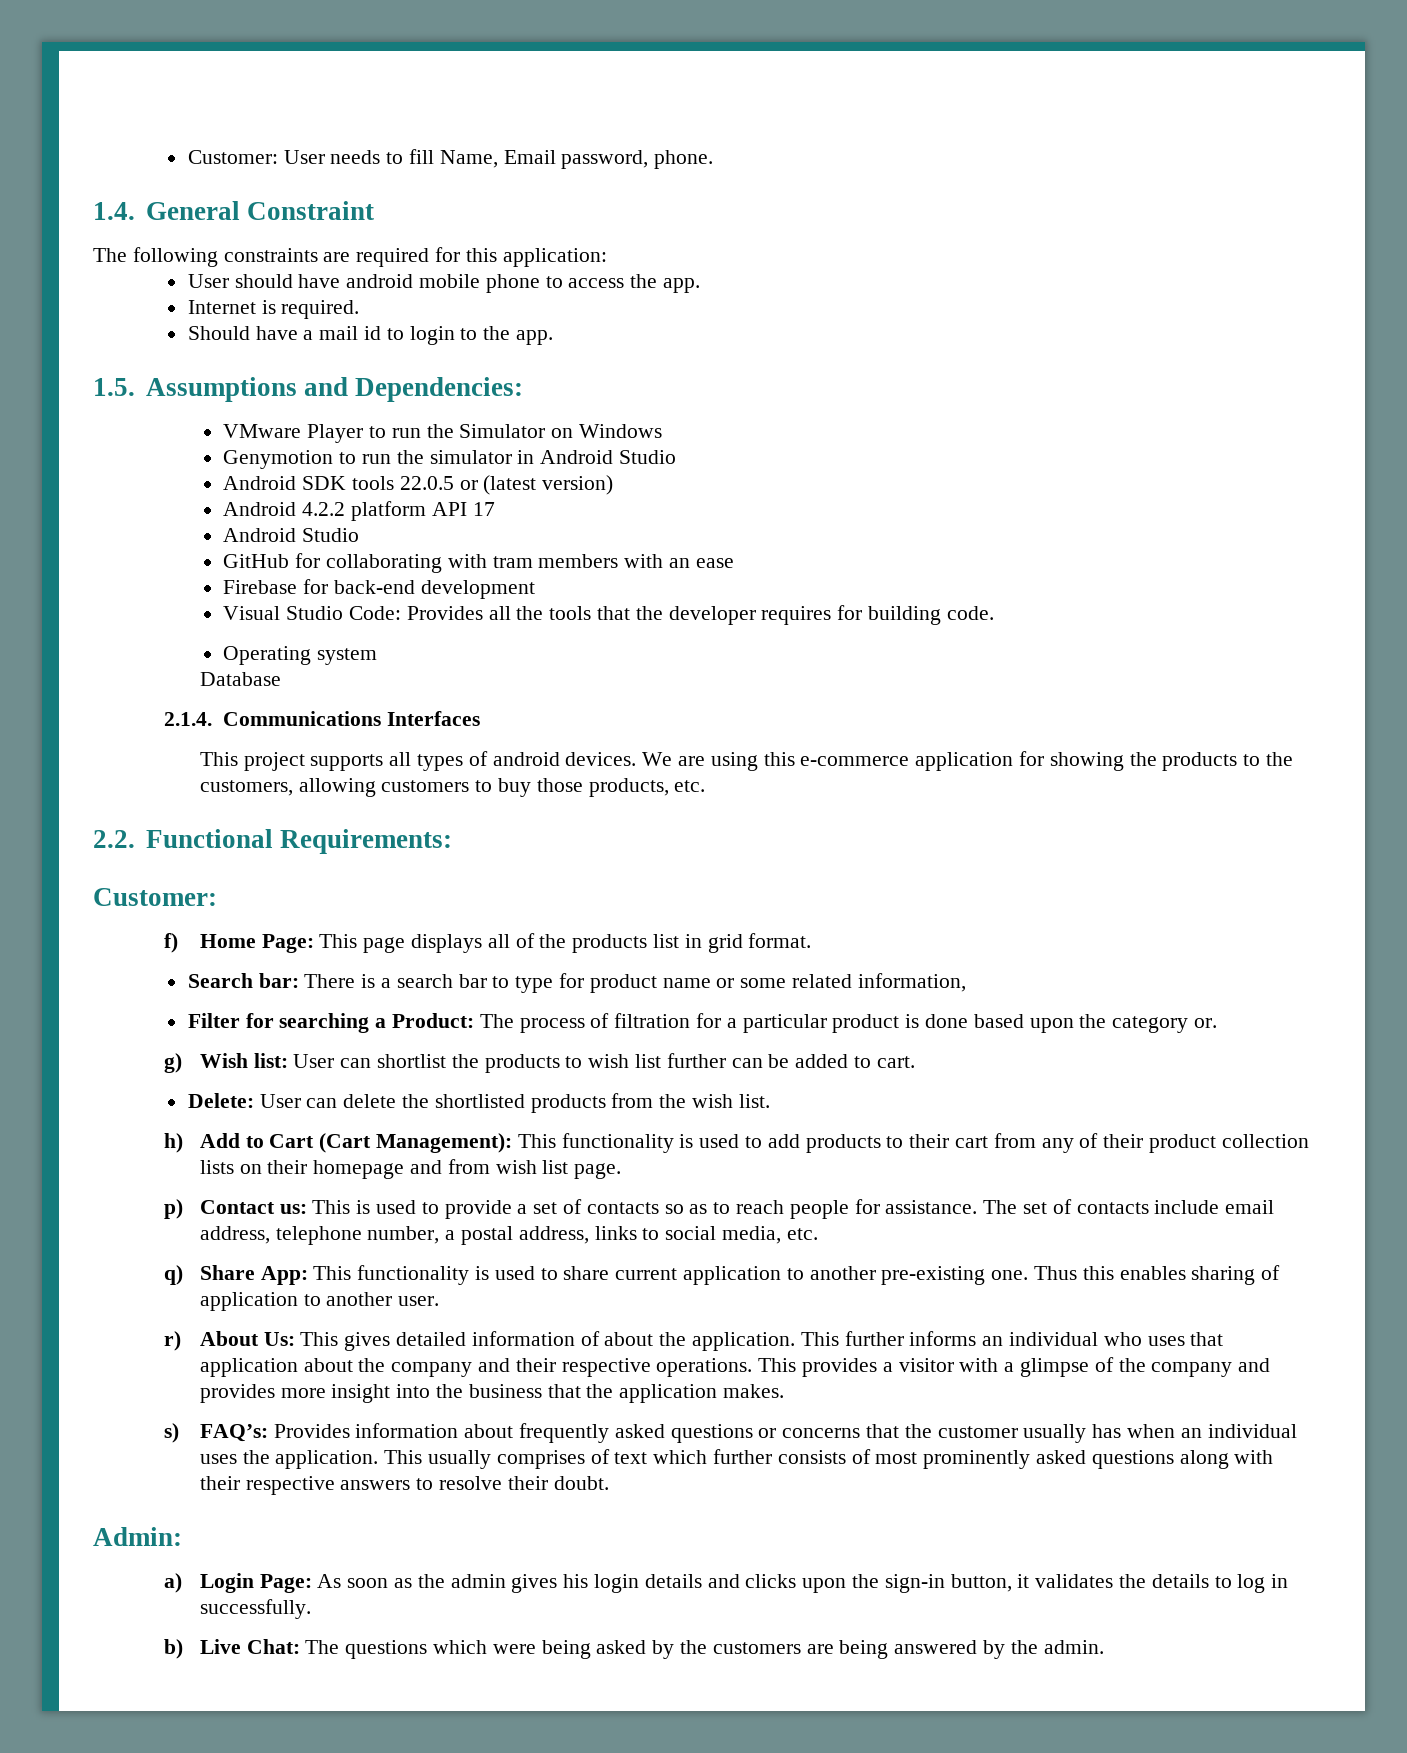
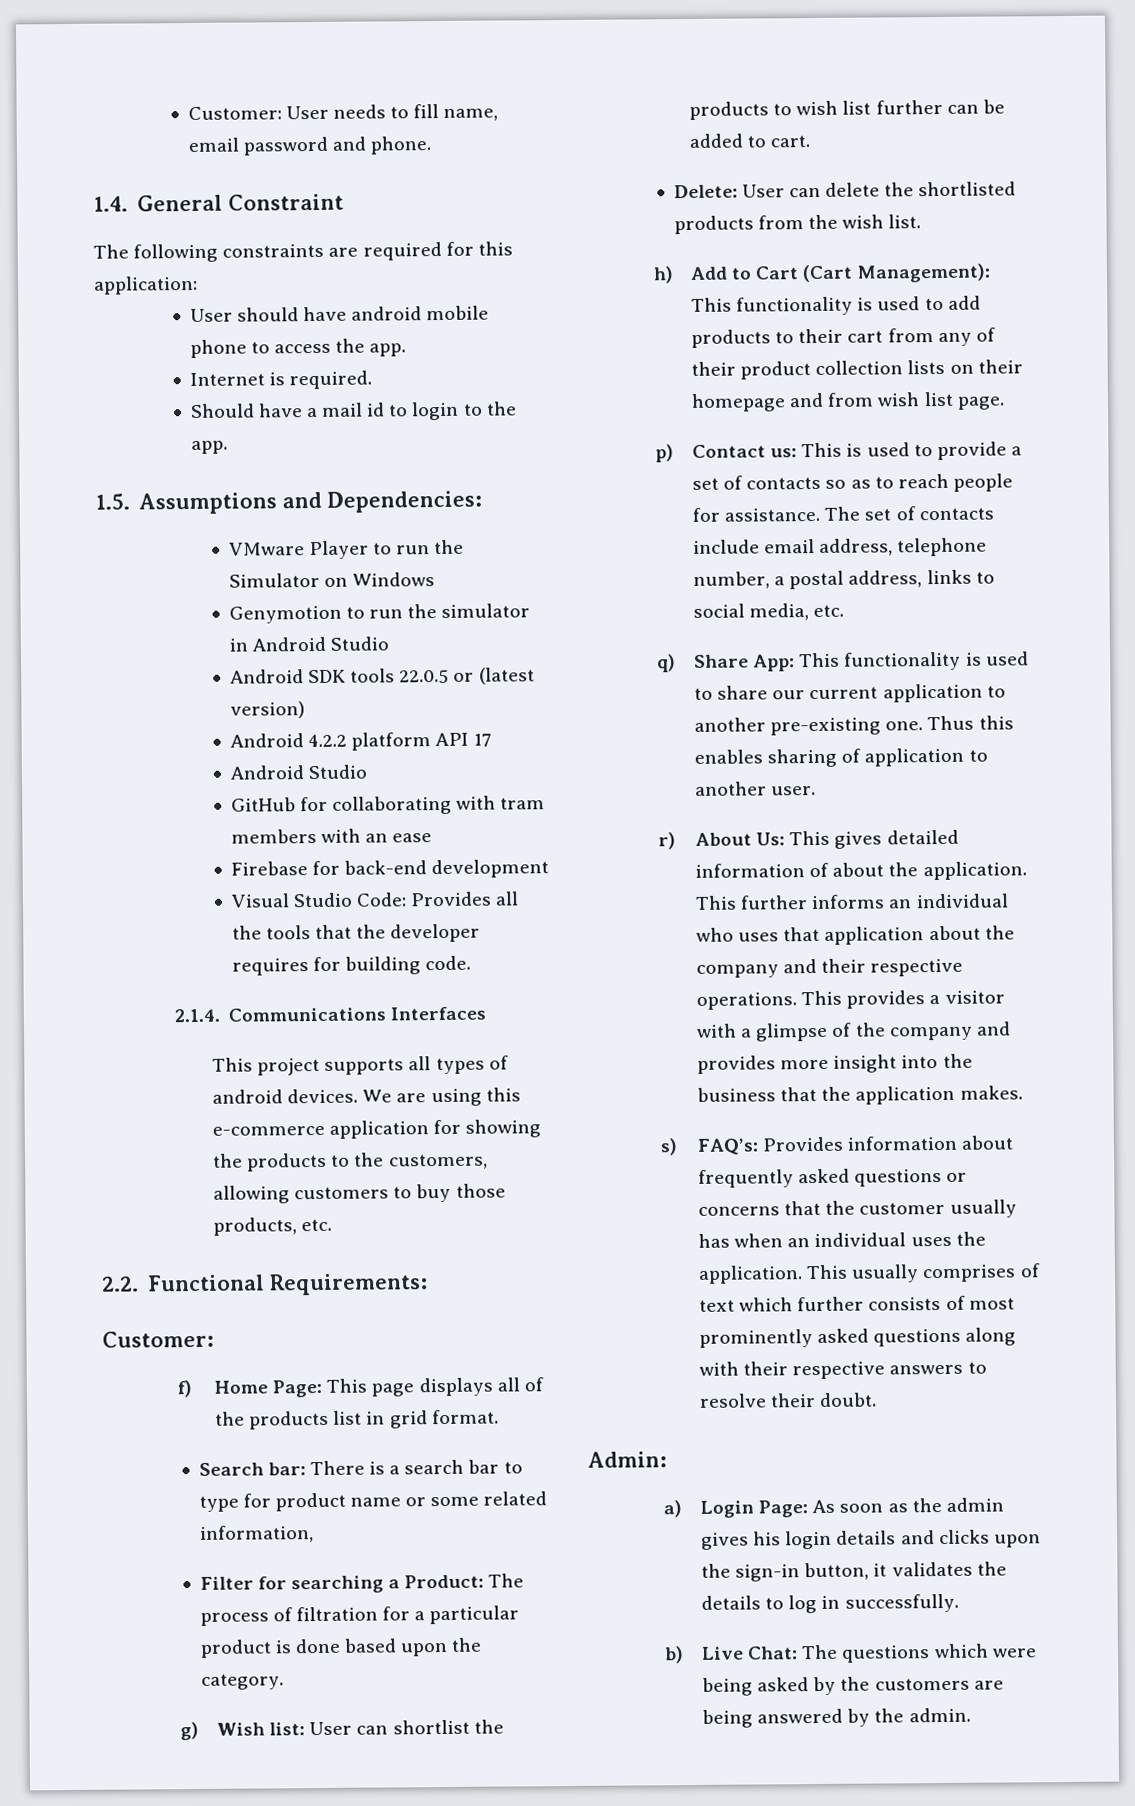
- Customer: User needs to fill Name, Email password, phone.
+ Customer: User needs to fill name, email password and phone.
- Operating system
- Database
- Filter for searching a Product: The process of filtration for a particular product is done based upon the category or.
+ Filter for searching a Product: The process of filtration for a particular product is done based upon the category.
- q) Share App: This functionality is used to share current application to another pre-existing one.
+ q) Share App: This functionality is used to share our current application to another pre-existing one.

